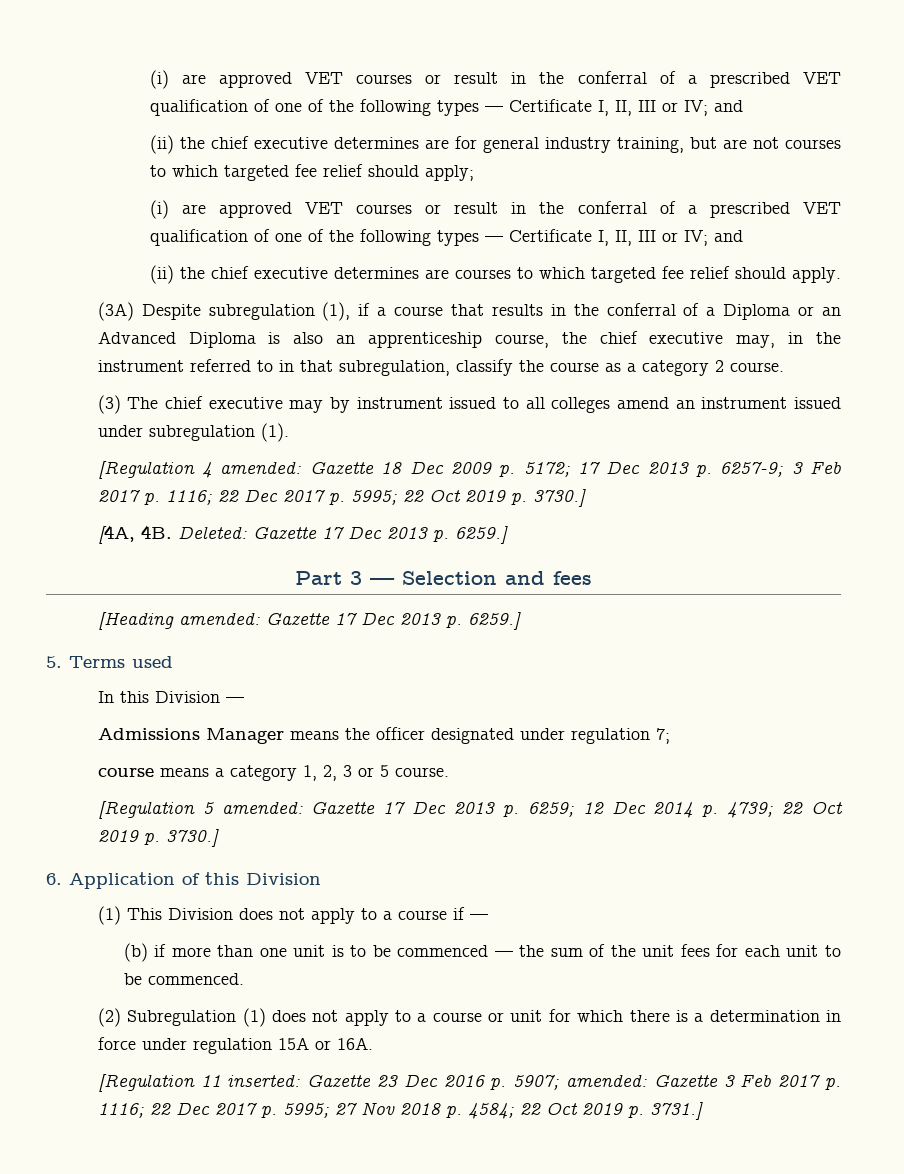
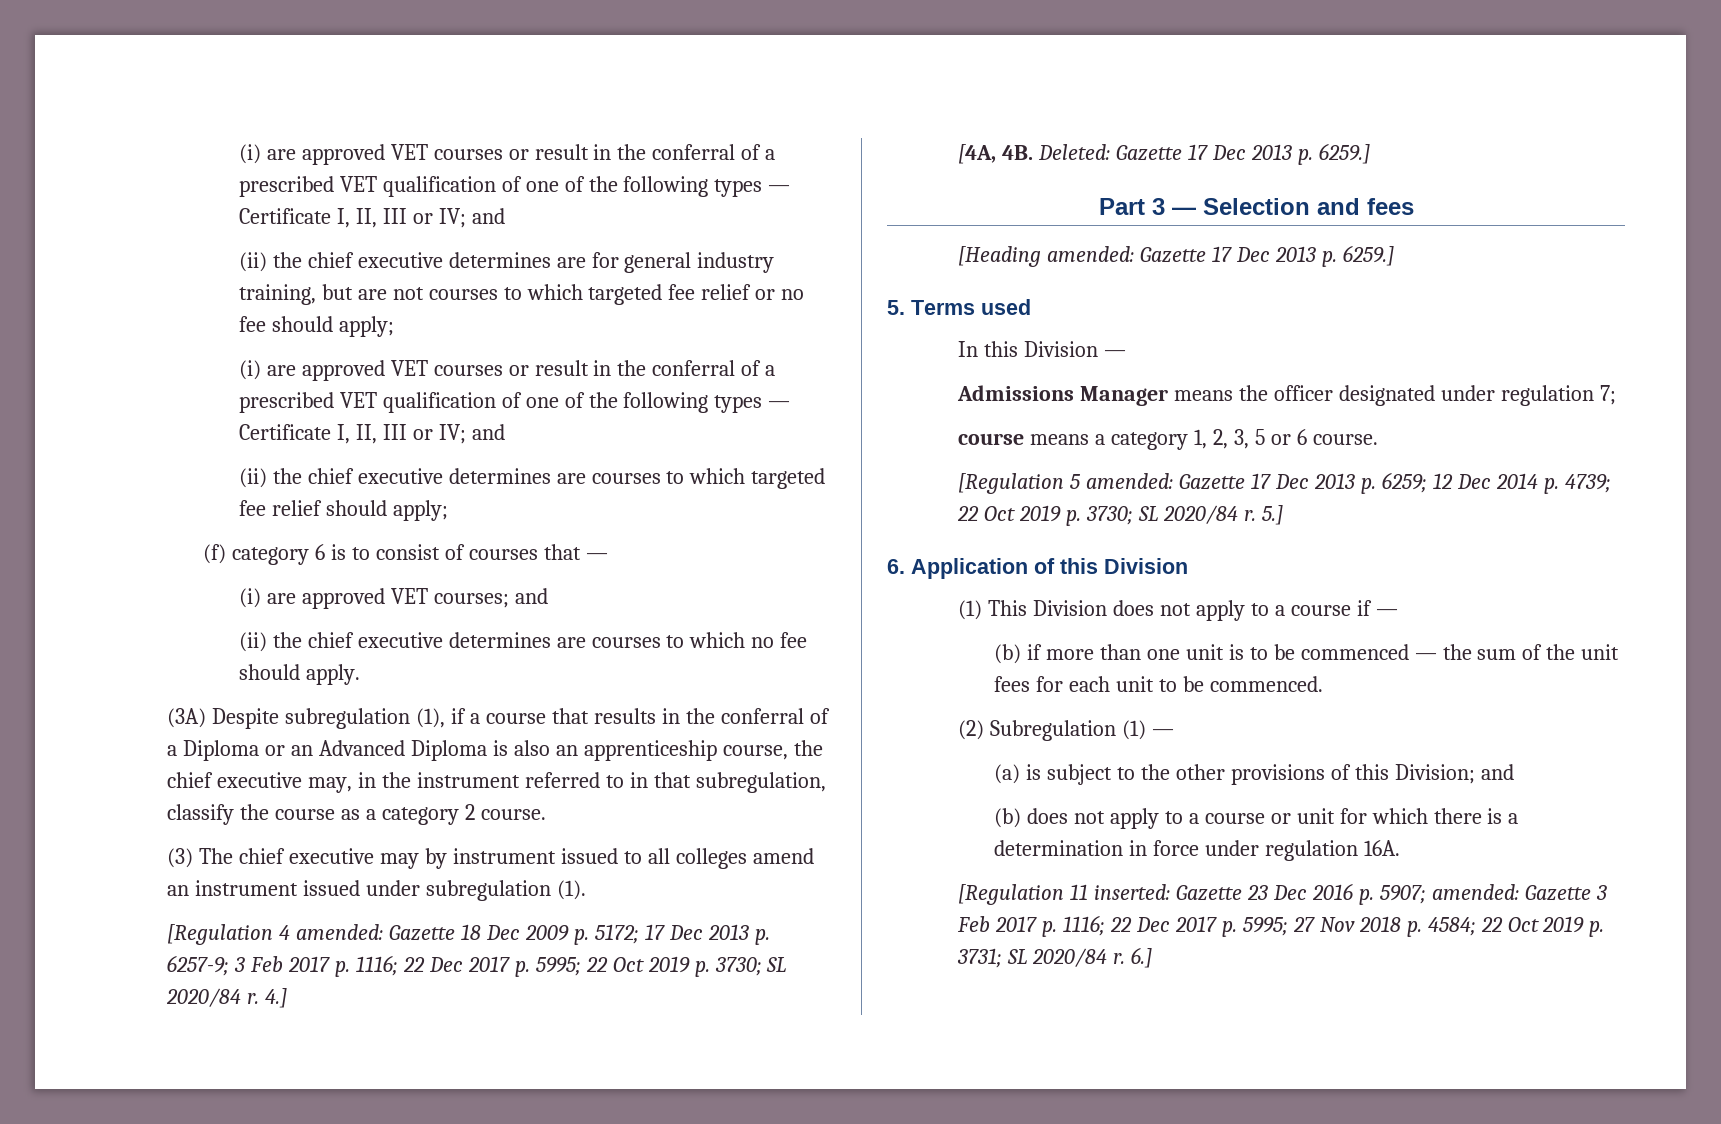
- (ii) the chief executive determines are for general industry training, but are not courses to which targeted fee relief should apply;
+ (ii) the chief executive determines are for general industry training, but are not courses to which targeted fee relief or no fee should apply;
- (ii) the chief executive determines are courses to which targeted fee relief should apply.
+ (ii) the chief executive determines are courses to which targeted fee relief should apply;
+ (f) category 6 is to consist of courses that —
+ (i) are approved VET courses; and
+ (ii) the chief executive determines are courses to which no fee should apply.
- [Regulation 4 amended: Gazette 18 Dec 2009 p. 5172; 17 Dec 2013 p. 6257-9; 3 Feb 2017 p. 1116; 22 Dec 2017 p. 5995; 22 Oct 2019 p. 3730.]
+ [Regulation 4 amended: Gazette 18 Dec 2009 p. 5172; 17 Dec 2013 p. 6257-9; 3 Feb 2017 p. 1116; 22 Dec 2017 p. 5995; 22 Oct 2019 p. 3730; SL 2020/84 r. 4.]
- course means a category 1, 2, 3 or 5 course.
+ course means a category 1, 2, 3, 5 or 6 course.
- [Regulation 5 amended: Gazette 17 Dec 2013 p. 6259; 12 Dec 2014 p. 4739; 22 Oct 2019 p. 3730.]
+ [Regulation 5 amended: Gazette 17 Dec 2013 p. 6259; 12 Dec 2014 p. 4739; 22 Oct 2019 p. 3730; SL 2020/84 r. 5.]
- (2) Subregulation (1) does not apply to a course or unit for which there is a determination in force under regulation 15A or 16A.
+ (2) Subregulation (1) —
+ (a) is subject to the other provisions of this Division; and
+ (b) does not apply to a course or unit for which there is a determination in force under regulation 16A.
- [Regulation 11 inserted: Gazette 23 Dec 2016 p. 5907; amended: Gazette 3 Feb 2017 p. 1116; 22 Dec 2017 p. 5995; 27 Nov 2018 p. 4584; 22 Oct 2019 p. 3731.]
+ [Regulation 11 inserted: Gazette 23 Dec 2016 p. 5907; amended: Gazette 3 Feb 2017 p. 1116; 22 Dec 2017 p. 5995; 27 Nov 2018 p. 4584; 22 Oct 2019 p. 3731; SL 2020/84 r. 6.]

